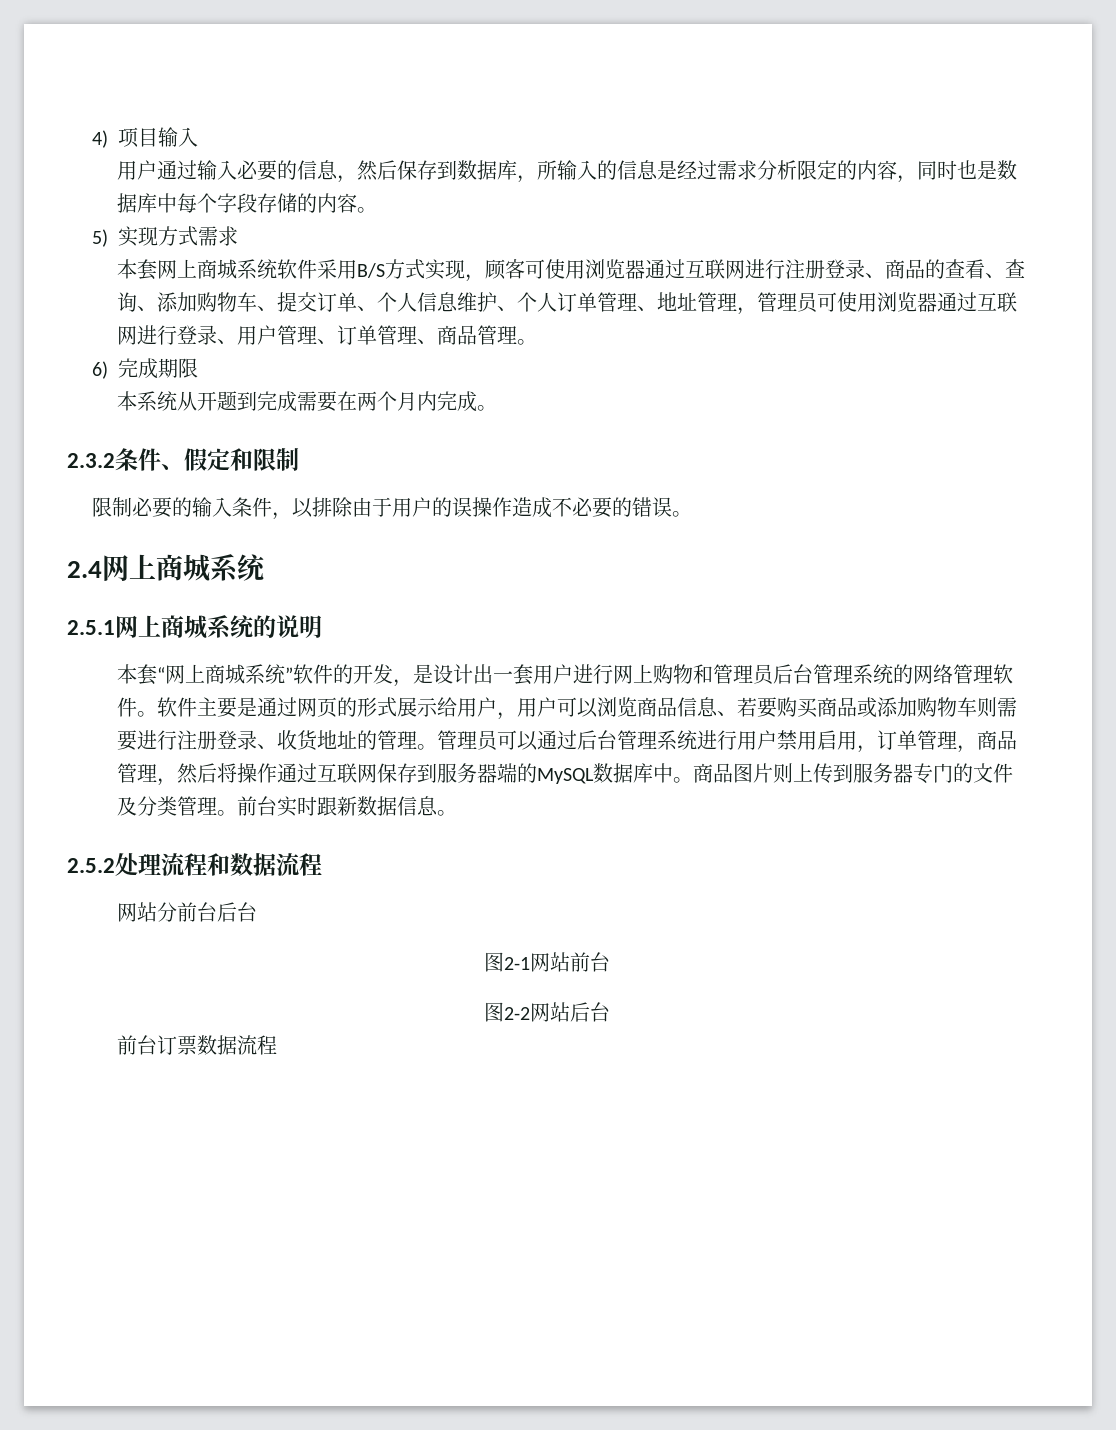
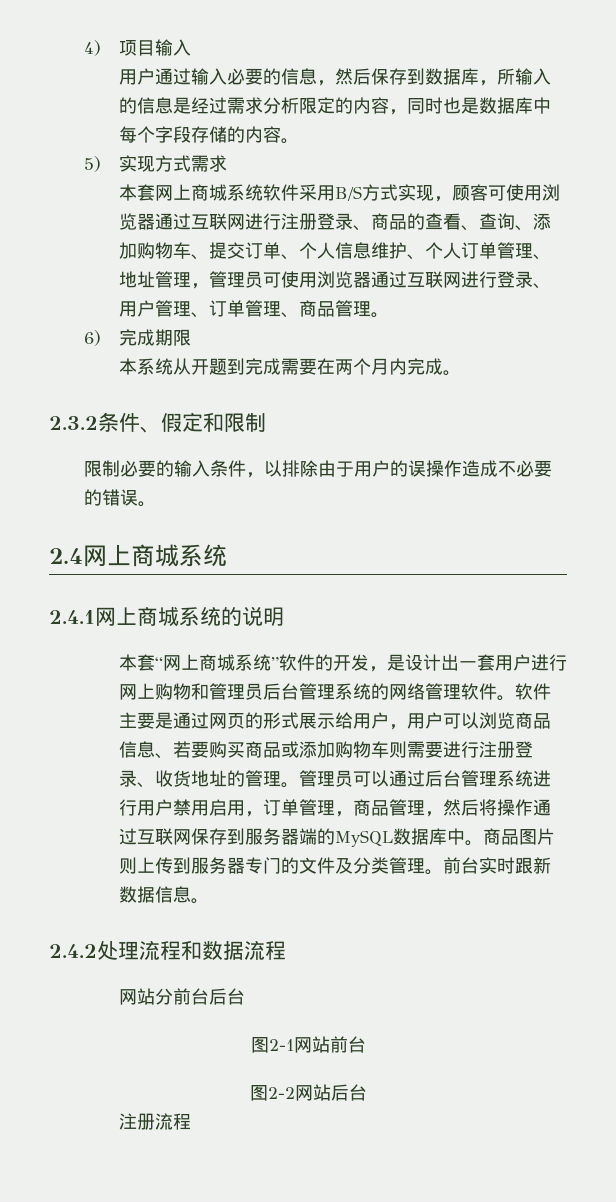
- 2.5.1网上商城系统的说明
+ 2.4.1网上商城系统的说明
- 2.5.2处理流程和数据流程
+ 2.4.2处理流程和数据流程
- 前台订票数据流程
+ 注册流程

